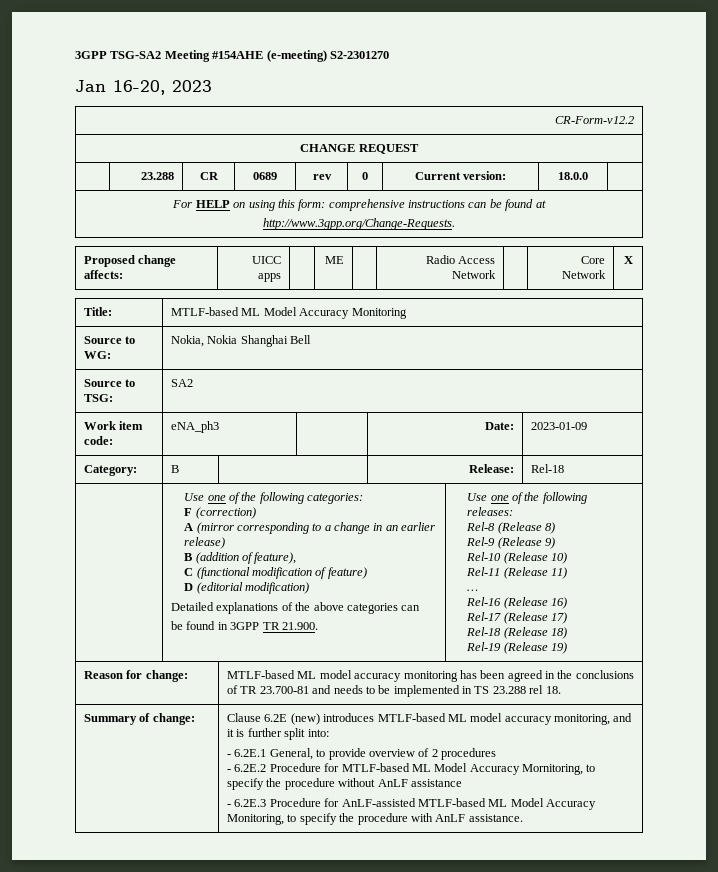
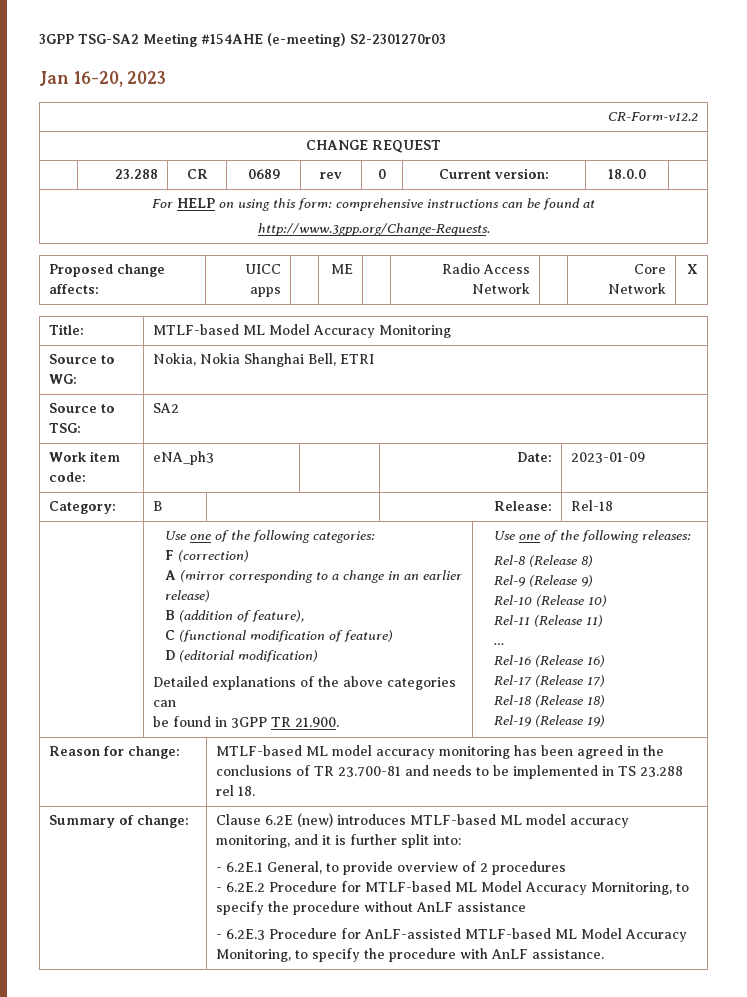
- 3GPP TSG-SA2 Meeting #154AHE (e-meeting) S2-2301270
+ 3GPP TSG-SA2 Meeting #154AHE (e-meeting) S2-2301270r03
- Source to WG: | Nokia, Nokia Shanghai Bell
+ Source to WG: | Nokia, Nokia Shanghai Bell, ETRI

